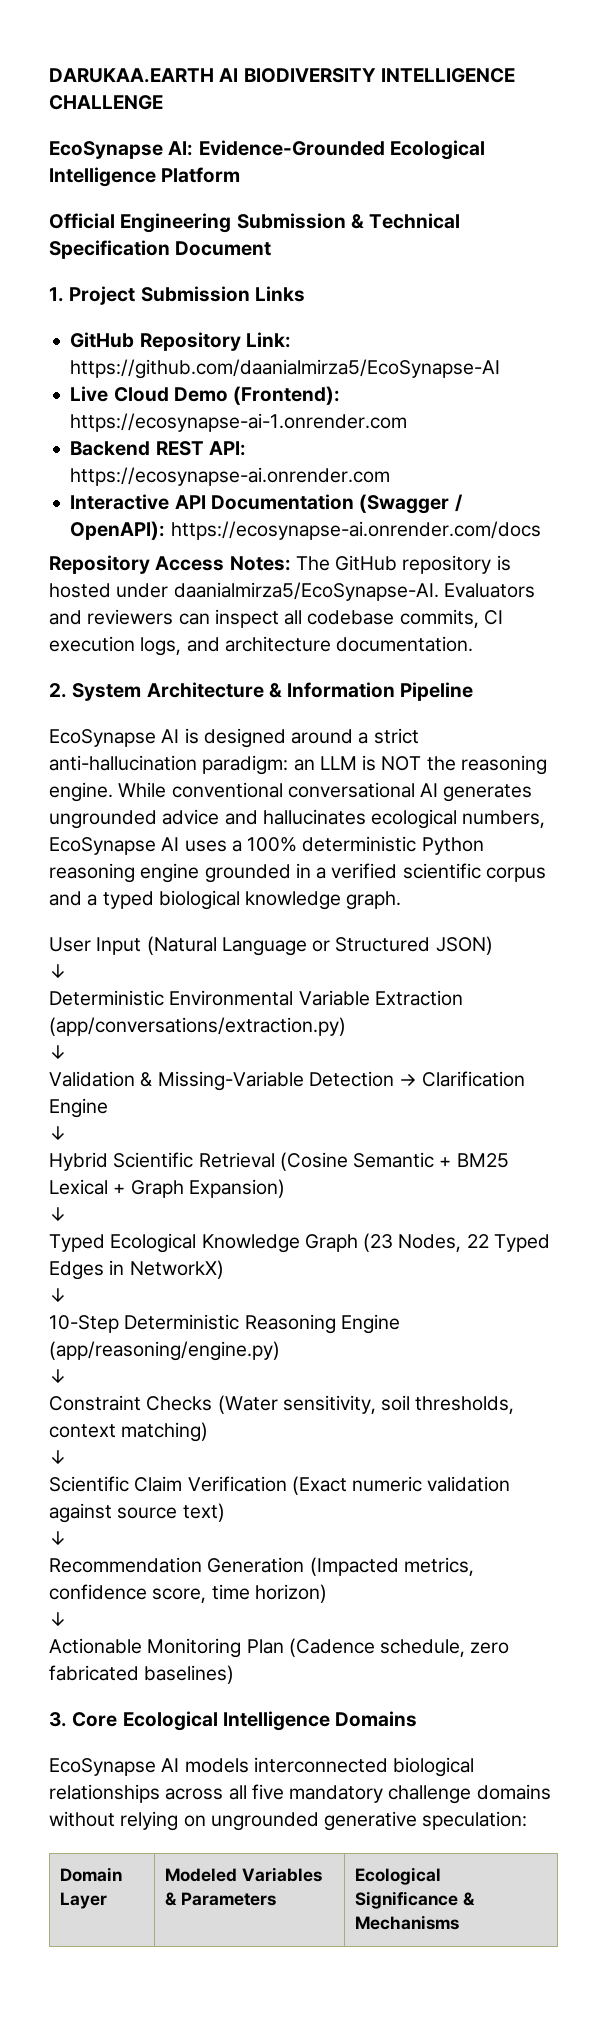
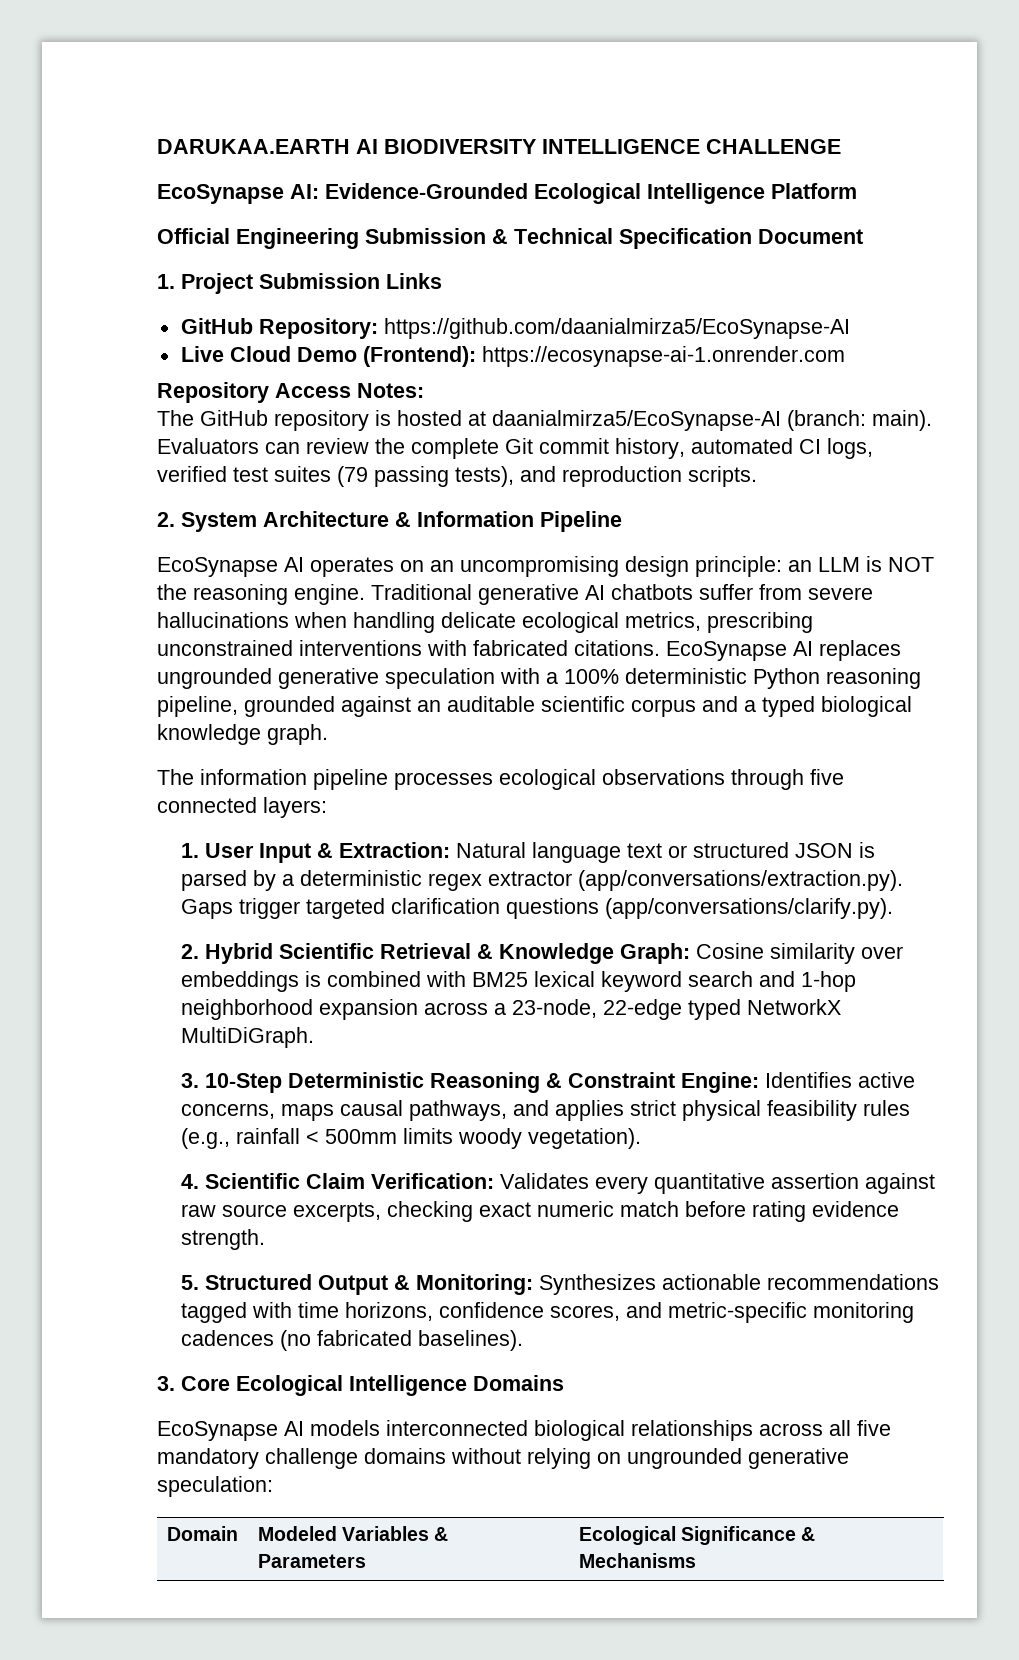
- GitHub Repository Link: https://github.com/daanialmirza5/EcoSynapse-AI
+ GitHub Repository: https://github.com/daanialmirza5/EcoSynapse-AI
- Backend REST API: https://ecosynapse-ai.onrender.com
- Interactive API Documentation (Swagger / OpenAPI): https://ecosynapse-ai.onrender.com/docs
- Repository Access Notes: The GitHub repository is hosted under daanialmirza5/EcoSynapse-AI. Evaluators and reviewers can inspect all codebase commits, CI execution logs, and architecture documentation.
+ Repository Access Notes:
+ The GitHub repository is hosted at daanialmirza5/EcoSynapse-AI (branch: main). Evaluators can review the complete Git commit history, automated CI logs, verified test suites (79 passing tests), and reproduction scripts.
- EcoSynapse AI is designed around a strict anti-hallucination paradigm: an LLM is NOT the reasoning engine.
+ EcoSynapse AI operates on an uncompromising design principle: an LLM is NOT the reasoning engine.
- While conventional conversational AI generates ungrounded advice and hallucinates ecological numbers, EcoSynapse AI uses a 100% deterministic Python reasoning engine grounded in a verified scientific corpus and a typed biological knowledge graph.
+ Traditional generative AI chatbots suffer from severe hallucinations when handling delicate ecological metrics, prescribing unconstrained interventions with fabricated citations. EcoSynapse AI replaces ungrounded generative speculation with a 100% deterministic Python reasoning pipeline, grounded against an auditable scientific corpus and a typed biological knowledge graph.
- User Input (Natural Language or Structured JSON)
- ↓
- Deterministic Environmental Variable Extraction (app/conversations/extraction.py)
- ↓
- Validation & Missing-Variable Detection → Clarification Engine
- ↓
- Hybrid Scientific Retrieval (Cosine Semantic + BM25 Lexical + Graph Expansion)
- ↓
- Typed Ecological Knowledge Graph (23 Nodes, 22 Typed Edges in NetworkX)
- ↓
- 10-Step Deterministic Reasoning Engine (app/reasoning/engine.py)
- ↓
- Constraint Checks (Water sensitivity, soil thresholds, context matching)
- ↓
- Scientific Claim Verification (Exact numeric validation against source text)
- ↓
- Recommendation Generation (Impacted metrics, confidence score, time horizon)
- ↓
- Actionable Monitoring Plan (Cadence schedule, zero fabricated baselines)
+ The information pipeline processes ecological observations through five connected layers:
+ 1. User Input & Extraction: Natural language text or structured JSON is parsed by a deterministic regex extractor (app/conversations/extraction.py). Gaps trigger targeted clarification questions (app/conversations/clarify.py).
+ 2. Hybrid Scientific Retrieval & Knowledge Graph: Cosine similarity over embeddings is combined with BM25 lexical keyword search and 1-hop neighborhood expansion across a 23-node, 22-edge typed NetworkX MultiDiGraph.
+ 3. 10-Step Deterministic Reasoning & Constraint Engine: Identifies active concerns, maps causal pathways, and applies strict physical feasibility rules (e.g., rainfall < 500mm limits woody vegetation).
+ 4. Scientific Claim Verification: Validates every quantitative assertion against raw source excerpts, checking exact numeric match before rating evidence strength.
+ 5. Structured Output & Monitoring: Synthesizes actionable recommendations tagged with time horizons, confidence scores, and metric-specific monitoring cadences (no fabricated baselines).
- Domain Layer | Modeled Variables & Parameters | Ecological Significance & Mechanisms
+ Domain | Modeled Variables & Parameters | Ecological Significance & Mechanisms

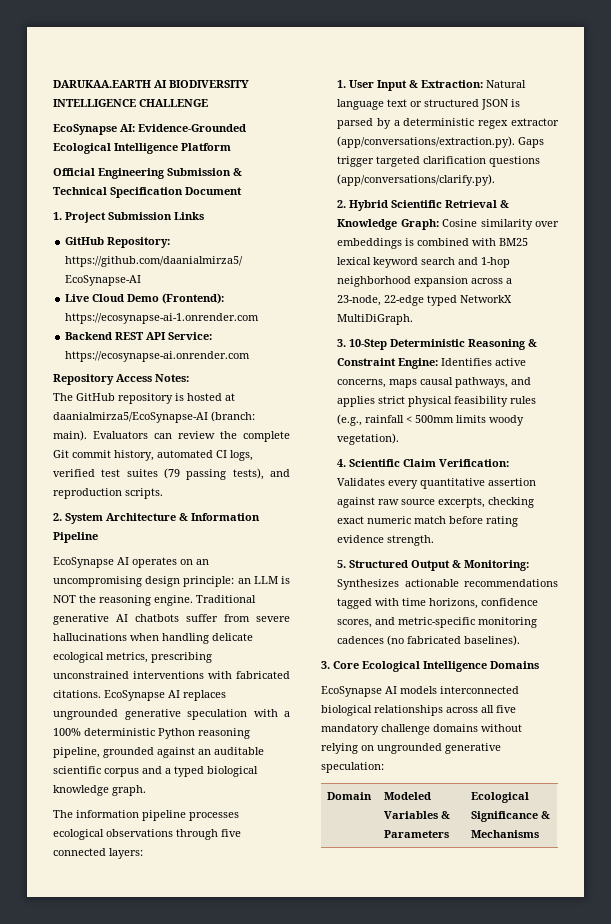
+ Backend REST API Service: https://ecosynapse-ai.onrender.com

